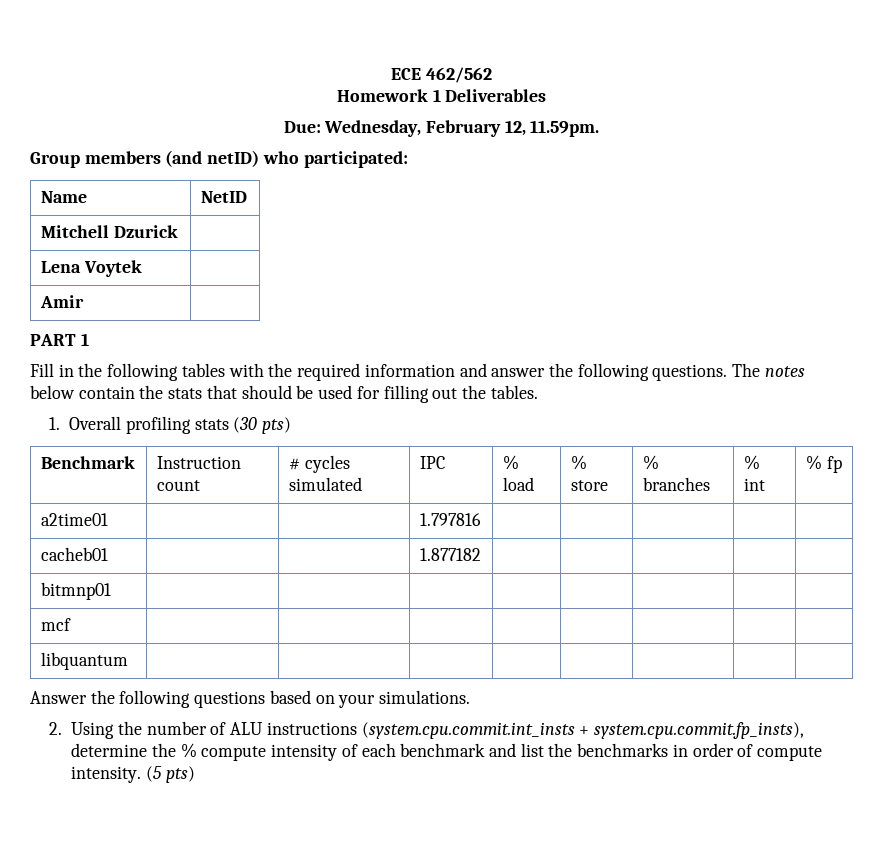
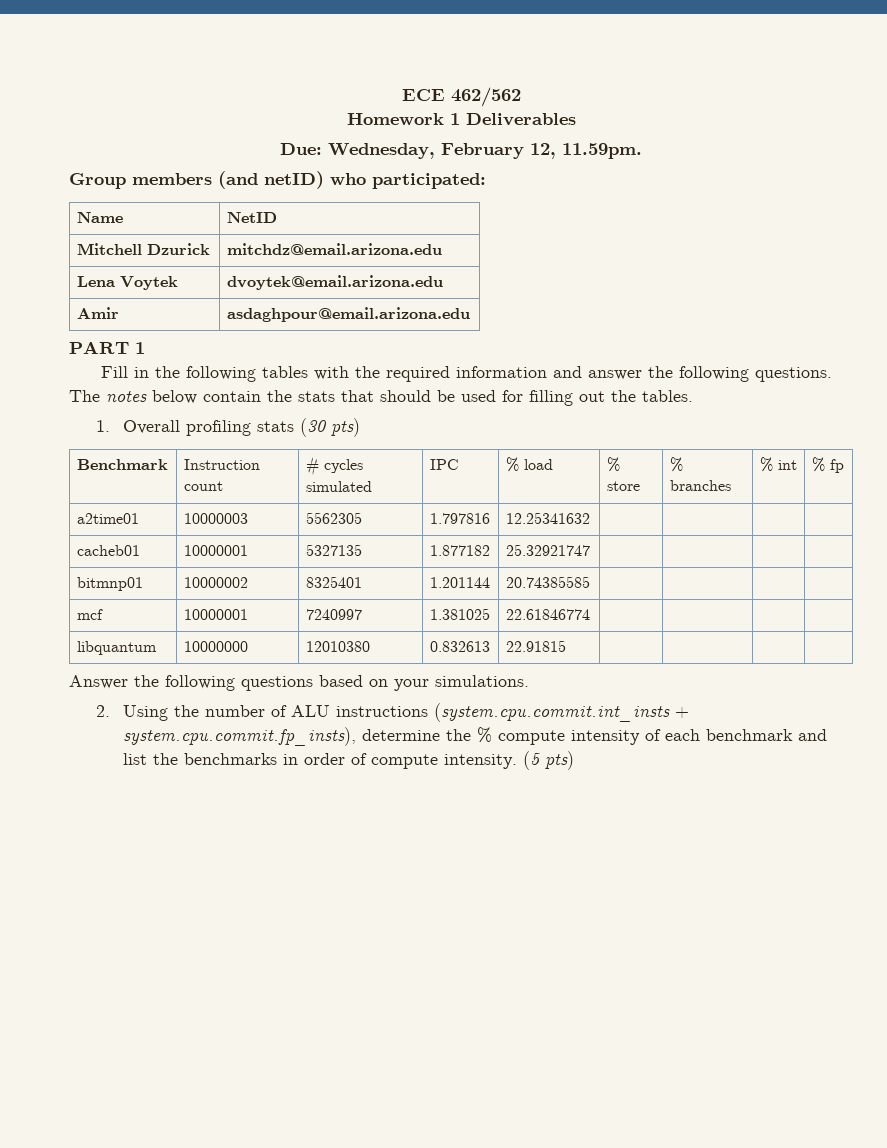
- Mitchell Dzurick |
+ Mitchell Dzurick | mitchdz@email.arizona.edu
- Lena Voytek |
+ Lena Voytek | dvoytek@email.arizona.edu
- Amir |
+ Amir | asdaghpour@email.arizona.edu
- a2time01 | | | 1.797816 | | | | |
+ a2time01 | 10000003 | 5562305 | 1.797816 | 12.25341632 | | | |
- cacheb01 | | | 1.877182 | | | | |
+ cacheb01 | 10000001 | 5327135 | 1.877182 | 25.32921747 | | | |
- bitmnp01 | | | | | | | |
- mcf | | | | | | | |
- libquantum | | | | | | | |
+ bitmnp01 | 10000002 | 8325401 | 1.201144 | 20.74385585 | | | |
+ mcf | 10000001 | 7240997 | 1.381025 | 22.61846774 | | | |
+ libquantum | 10000000 | 12010380 | 0.832613 | 22.91815 | | | |

